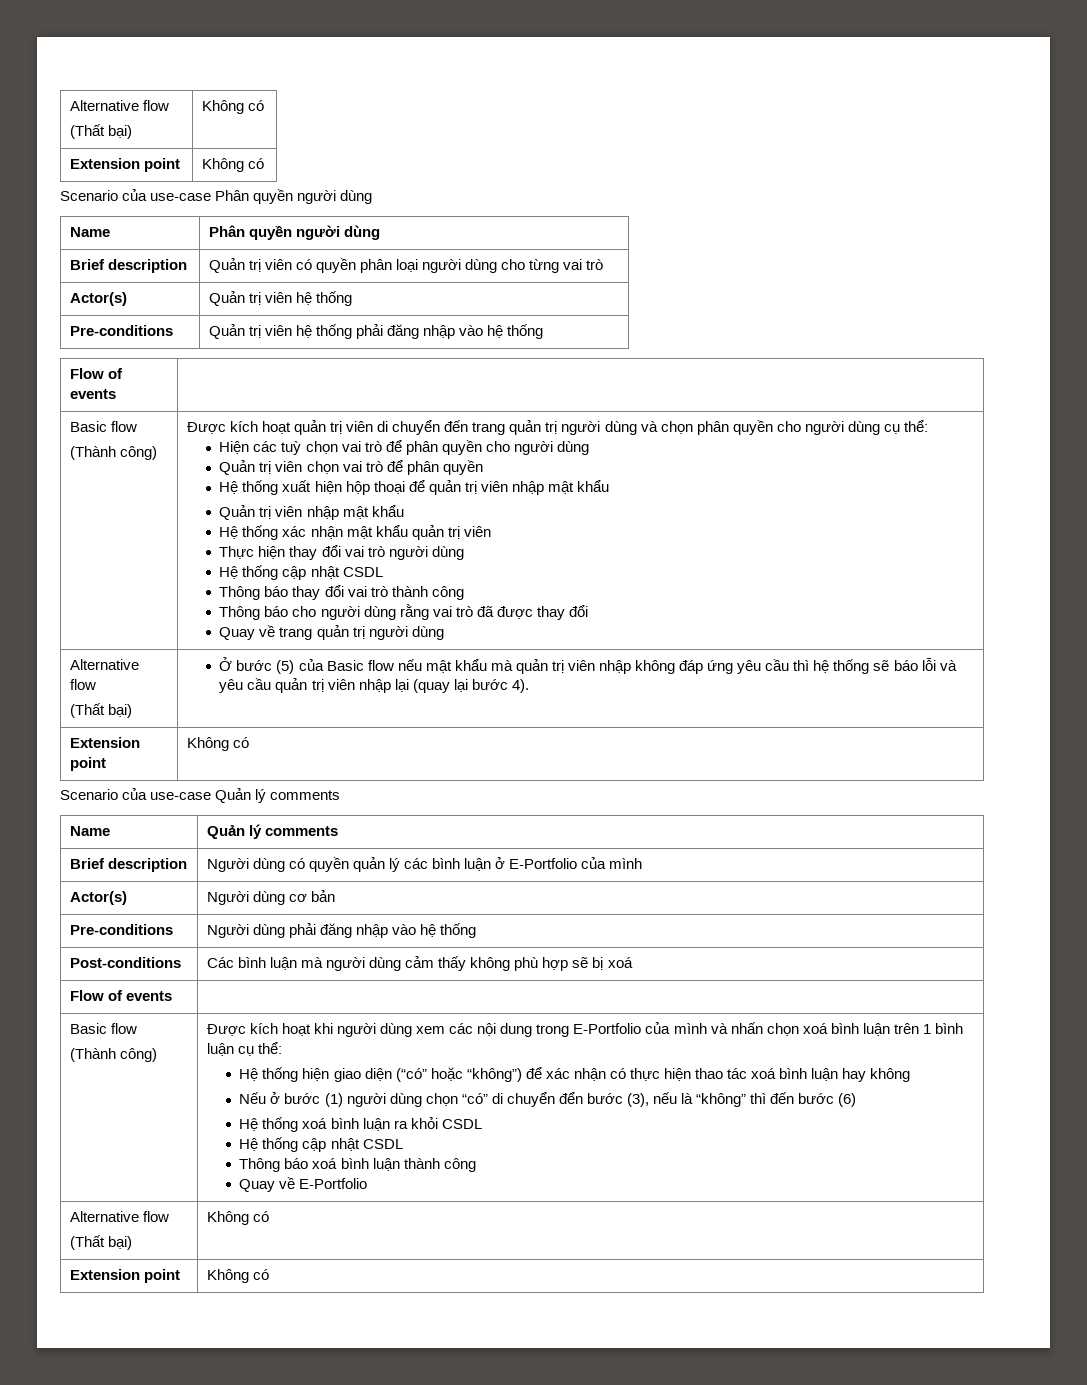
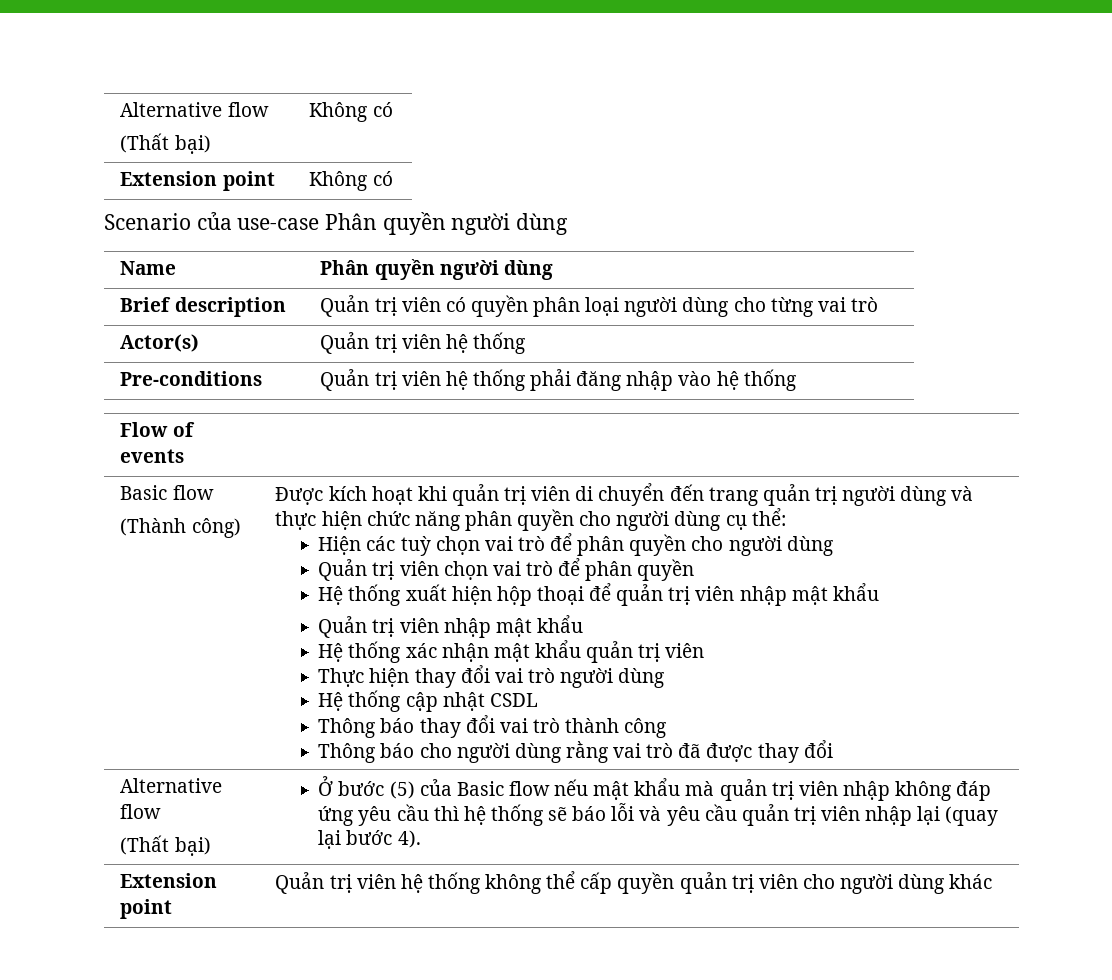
- Được kích hoạt quản trị viên di chuyển đến trang quản trị người dùng và chọn phân quyền cho người dùng cụ thể:
+ Được kích hoạt khi quản trị viên di chuyển đến trang quản trị người dùng và thực hiện chức năng phân quyền cho người dùng cụ thể:
- Quay về trang quản trị người dùng
  Ở bước (5) của Basic flow nếu mật khẩu mà quản trị viên nhập không đáp ứng yêu cầu thì hệ thống sẽ báo lỗi và yêu cầu quản trị viên nhập lại (quay lại bước 4).
- Extension point | Không có
- Scenario của use-case Quản lý comments
- Name | Quản lý comments
- Brief description | Người dùng có quyền quản lý các bình luận ở E-Portfolio của mình
- Actor(s) | Người dùng cơ bản
- Pre-conditions | Người dùng phải đăng nhập vào hệ thống
- Post-conditions | Các bình luận mà người dùng cảm thấy không phù hợp sẽ bị xoá
- Flow of events |
- Basic flow
- (Thành công) | Được kích hoạt khi người dùng xem các nội dung trong E-Portfolio của mình và nhấn chọn xoá bình luận trên 1 bình luận cụ thể:
- Hệ thống hiện giao diện (“có” hoặc “không”) để xác nhận có thực hiện thao tác xoá bình luận hay không
- Nếu ở bước (1) người dùng chọn “có” di chuyển đển bước (3), nếu là “không” thì đến bước (6)
- Hệ thống xoá bình luận ra khỏi CSDL
- Hệ thống cập nhật CSDL
- Thông báo xoá bình luận thành công
- Quay về E-Portfolio
- Alternative flow
- (Thất bại) | Không có
- Extension point | Không có
+ Extension point | Quản trị viên hệ thống không thể cấp quyền quản trị viên cho người dùng khác

